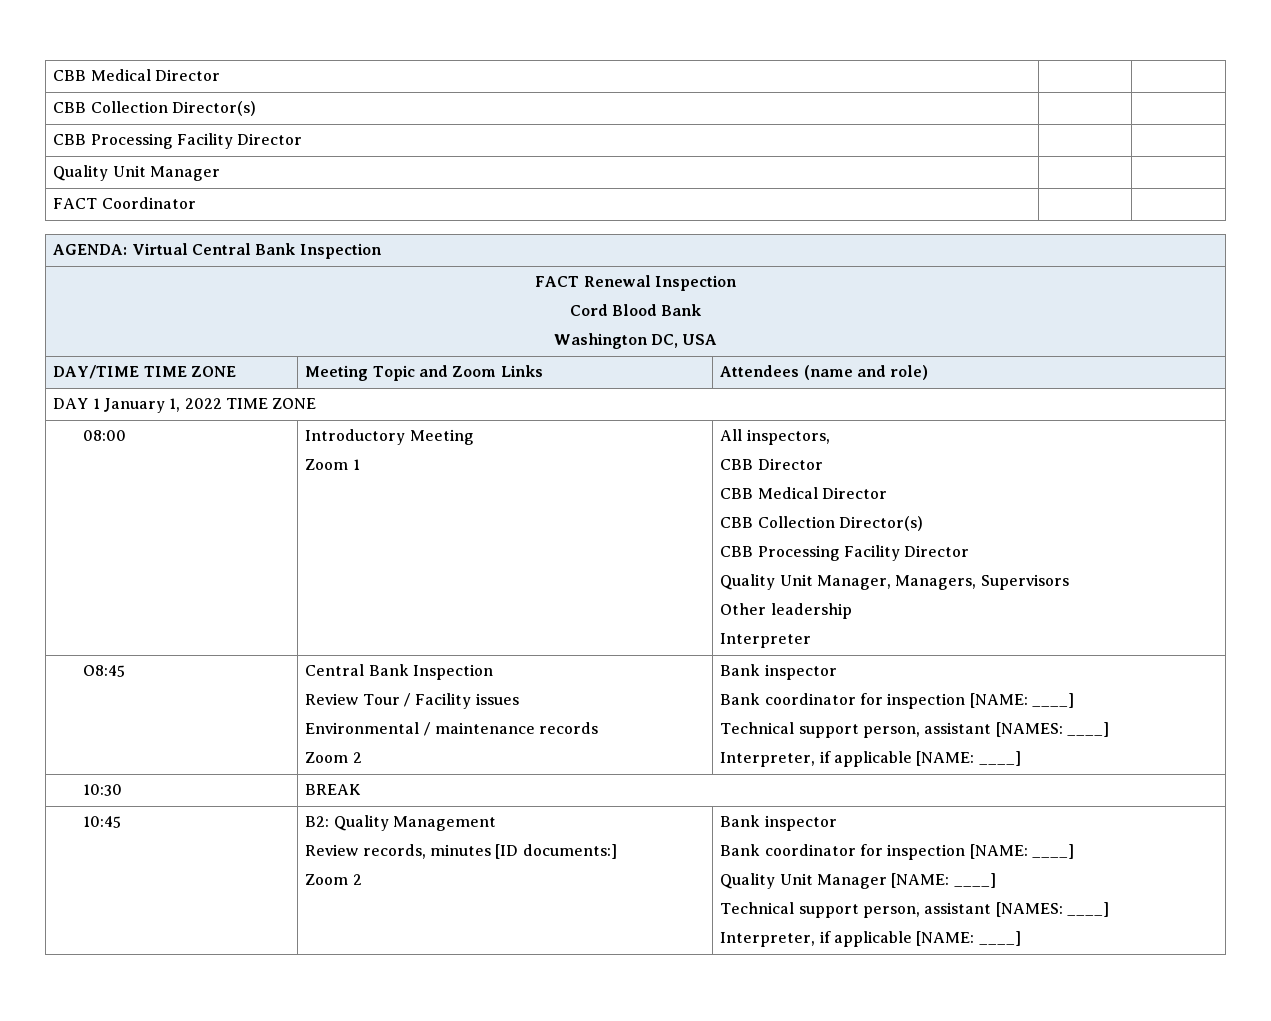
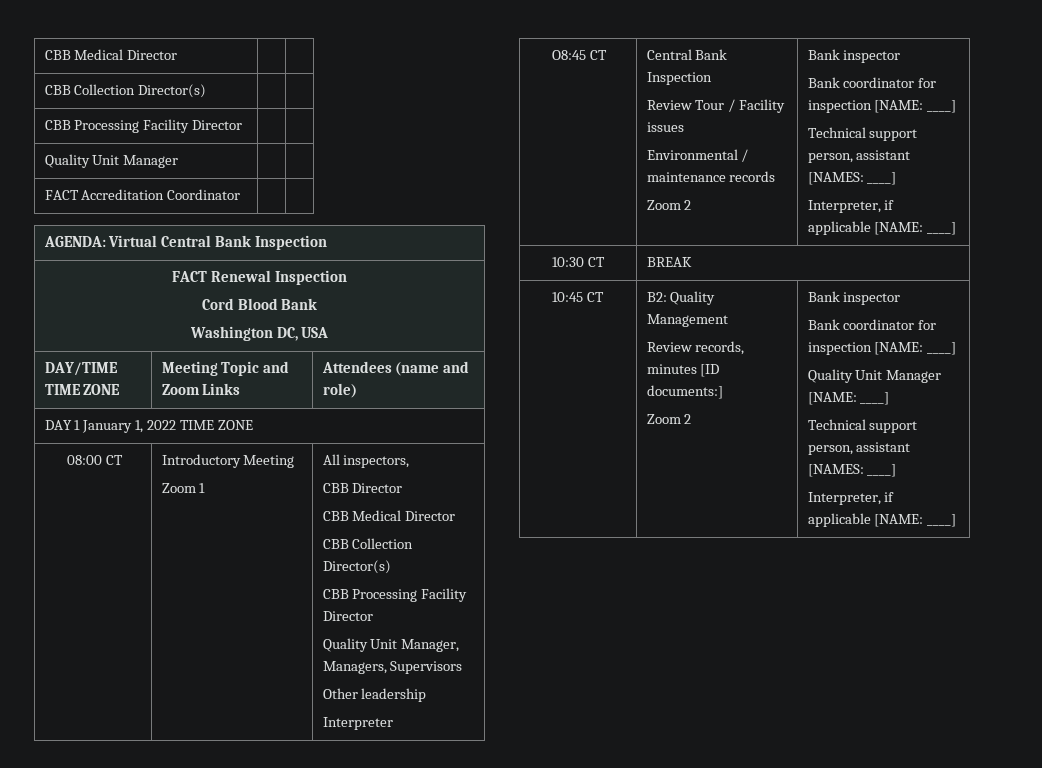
- FACT Coordinator | |
+ FACT Accreditation Coordinator | |
- 08:00 | Introductory Meeting
+ 08:00 CT | Introductory Meeting
- O8:45 | Central Bank Inspection
+ O8:45 CT | Central Bank Inspection
- 10:30 | BREAK
+ 10:30 CT | BREAK
- 10:45 | B2: Quality Management
+ 10:45 CT | B2: Quality Management

